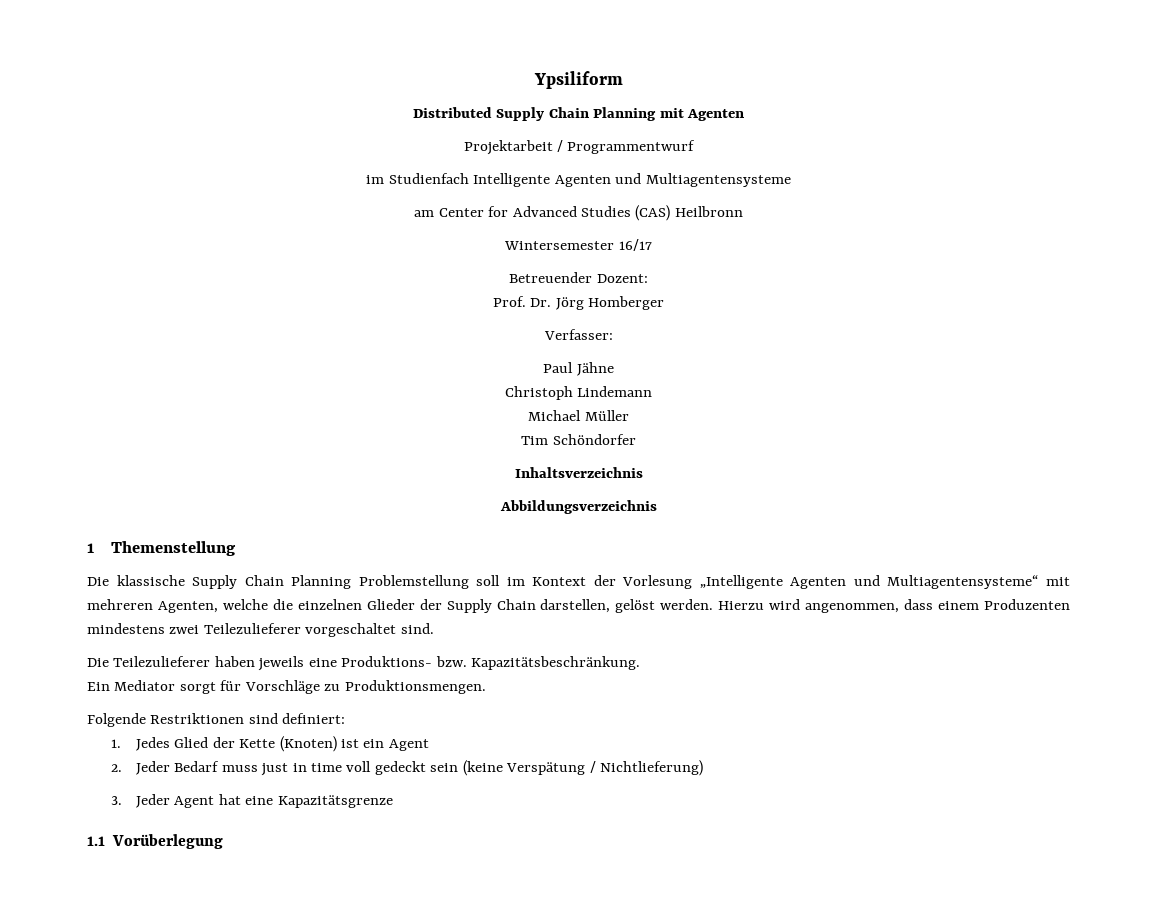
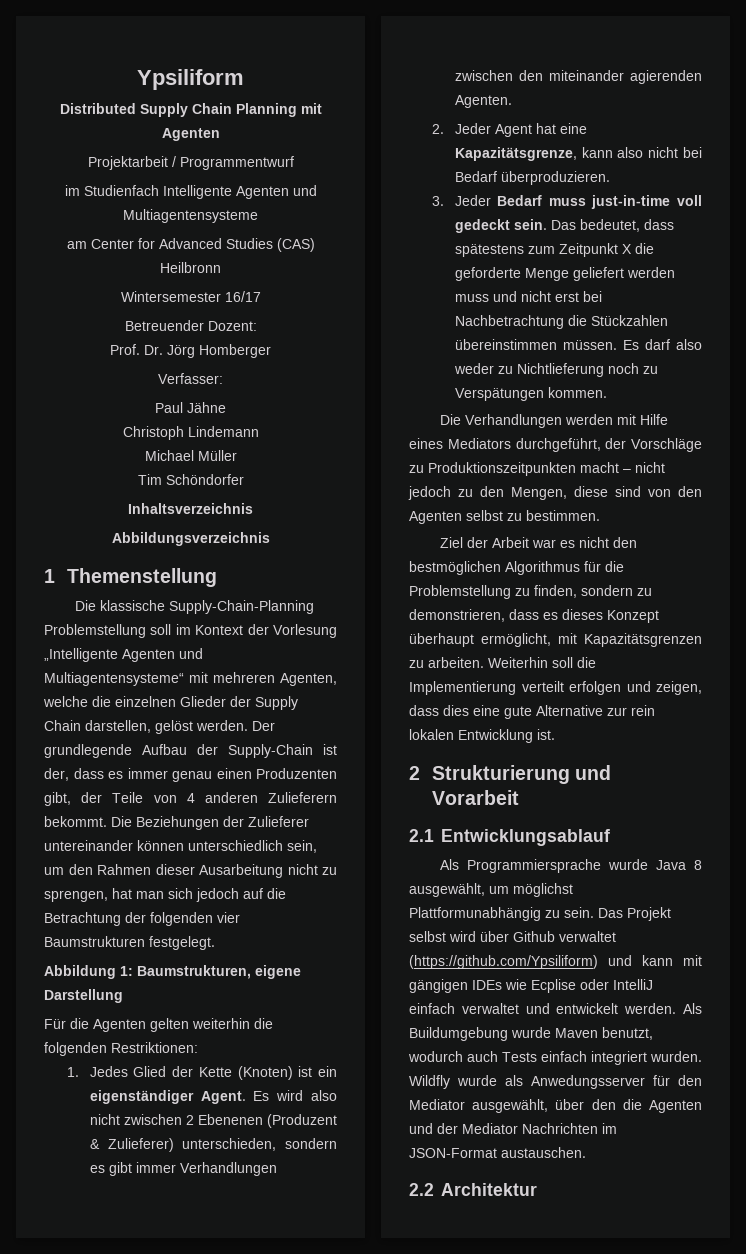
- Die klassische Supply Chain Planning Problemstellung soll im Kontext der Vorlesung „Intelligente Agenten und Multiagentensysteme“ mit mehreren Agenten, welche die einzelnen Glieder der Supply Chain darstellen, gelöst werden.
+ Die klassische Supply-Chain-Planning Problemstellung soll im Kontext der Vorlesung „Intelligente Agenten und Multiagentensysteme“ mit mehreren Agenten, welche die einzelnen Glieder der Supply Chain darstellen, gelöst werden.
- Hierzu wird angenommen, dass einem Produzenten mindestens zwei Teilezulieferer vorgeschaltet sind.
- Die Teilezulieferer haben jeweils eine Produktions- bzw. Kapazitätsbeschränkung.
- Ein Mediator sorgt für Vorschläge zu Produktionsmengen.
- Folgende Restriktionen sind definiert:
+ Der grundlegende Aufbau der Supply-Chain ist der, dass es immer genau einen Produzenten gibt, der Teile von 4 anderen Zulieferern bekommt. Die Beziehungen der Zulieferer untereinander können unterschiedlich sein, um den Rahmen dieser Ausarbeitung nicht zu sprengen, hat man sich jedoch auf die Betrachtung der folgenden vier Baumstrukturen festgelegt.
+ Abbildung 1: Baumstrukturen, eigene Darstellung
+ Für die Agenten gelten weiterhin die folgenden Restriktionen:
- 1. Jedes Glied der Kette (Knoten) ist ein Agent
- 2. Jeder Bedarf muss just in time voll gedeckt sein (keine Verspätung / Nichtlieferung)
- 3. Jeder Agent hat eine Kapazitätsgrenze
- 1.1 Vorüberlegung
+ 1. Jedes Glied der Kette (Knoten) ist ein eigenständiger Agent. Es wird also nicht zwischen 2 Ebenenen (Produzent & Zulieferer) unterschieden, sondern es gibt immer Verhandlungen zwischen den miteinander agierenden Agenten.
+ 2. Jeder Agent hat eine Kapazitätsgrenze, kann also nicht bei Bedarf überproduzieren.
+ 3. Jeder Bedarf muss just-in-time voll gedeckt sein. Das bedeutet, dass spätestens zum Zeitpunkt X die geforderte Menge geliefert werden muss und nicht erst bei Nachbetrachtung die Stückzahlen übereinstimmen müssen. Es darf also weder zu Nichtlieferung noch zu Verspätungen kommen.
+ Die Verhandlungen werden mit Hilfe eines Mediators durchgeführt, der Vorschläge zu Produktionszeitpunkten macht – nicht jedoch zu den Mengen, diese sind von den Agenten selbst zu bestimmen.
+ Ziel der Arbeit war es nicht den bestmöglichen Algorithmus für die Problemstellung zu finden, sondern zu demonstrieren, dass es dieses Konzept überhaupt ermöglicht, mit Kapazitätsgrenzen zu arbeiten. Weiterhin soll die Implementierung verteilt erfolgen und zeigen, dass dies eine gute Alternative zur rein lokalen Entwicklung ist.
+ 2 Strukturierung und Vorarbeit
+ 2.1 Entwicklungsablauf
+ Als Programmiersprache wurde Java 8 ausgewählt, um möglichst Plattformunabhängig zu sein. Das Projekt selbst wird über Github verwaltet (https://github.com/Ypsiliform) und kann mit gängigen IDEs wie Ecplise oder IntelliJ einfach verwaltet und entwickelt werden. Als Buildumgebung wurde Maven benutzt, wodurch auch Tests einfach integriert wurden. Wildfly wurde als Anwedungsserver für den Mediator ausgewählt, über den die Agenten und der Mediator Nachrichten im JSON-Format austauschen.
+ 2.2 Architektur

